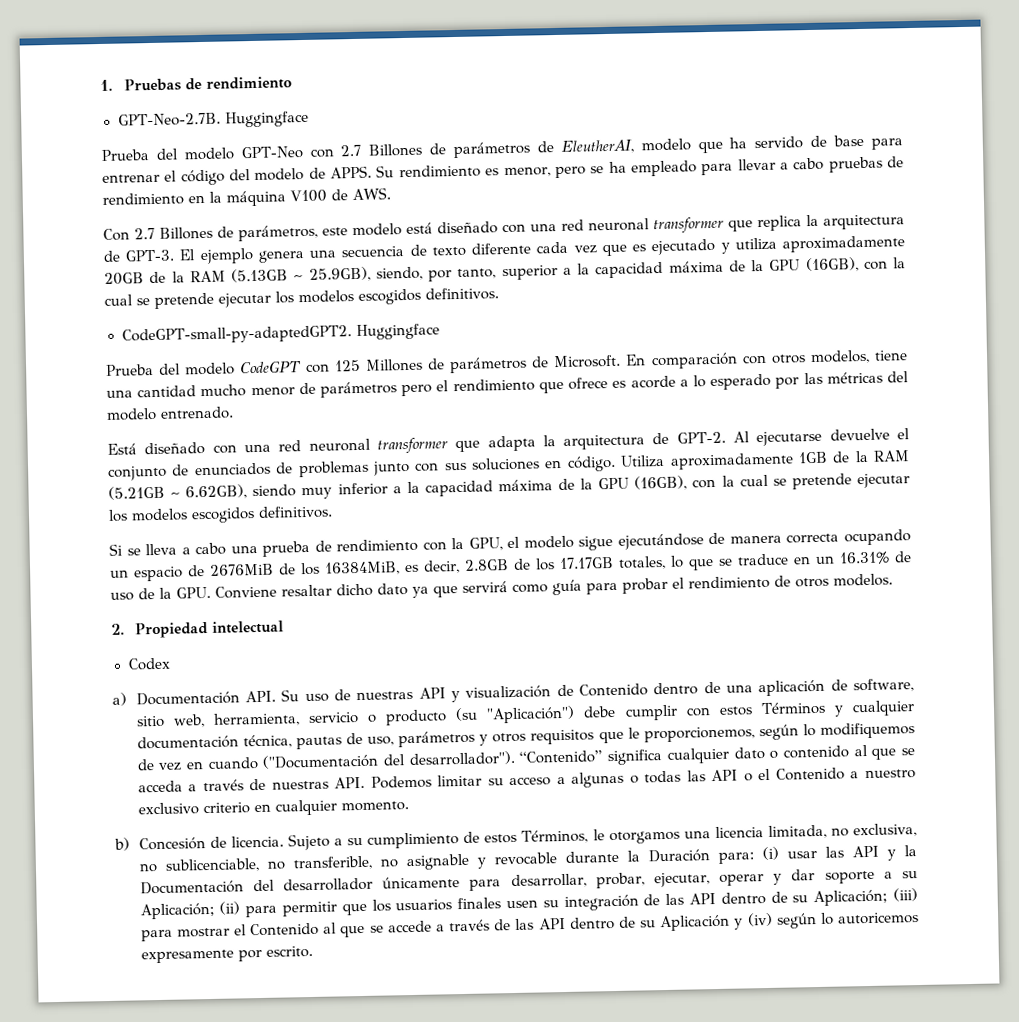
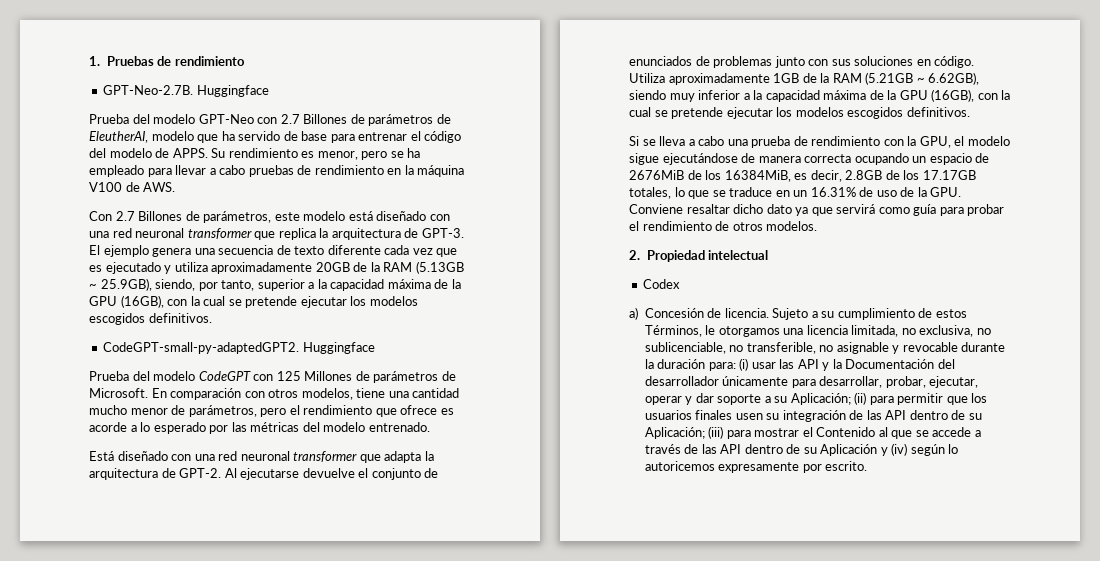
- En comparación con otros modelos, tiene una cantidad mucho menor de parámetros pero el rendimiento que ofrece es acorde a lo esperado por las métricas del modelo entrenado.
+ En comparación con otros modelos, tiene una cantidad mucho menor de parámetros, pero el rendimiento que ofrece es acorde a lo esperado por las métricas del modelo entrenado.
- a) Documentación API. Su uso de nuestras API y visualización de Contenido dentro de una aplicación de software, sitio web, herramienta, servicio o producto (su "Aplicación") debe cumplir con estos Términos y cualquier documentación técnica, pautas de uso, parámetros y otros requisitos que le proporcionemos, según lo modifiquemos de vez en cuando ("Documentación del desarrollador"). “Contenido” significa cualquier dato o contenido al que se acceda a través de nuestras API. Podemos limitar su acceso a algunas o todas las API o el Contenido a nuestro exclusivo criterio en cualquier momento.
- b) Concesión de licencia.
+ a) Concesión de licencia.
- Sujeto a su cumplimiento de estos Términos, le otorgamos una licencia limitada, no exclusiva, no sublicenciable, no transferible, no asignable y revocable durante la Duración para:
+ Sujeto a su cumplimiento de estos Términos, le otorgamos una licencia limitada, no exclusiva, no sublicenciable, no transferible, no asignable y revocable durante la duración para:

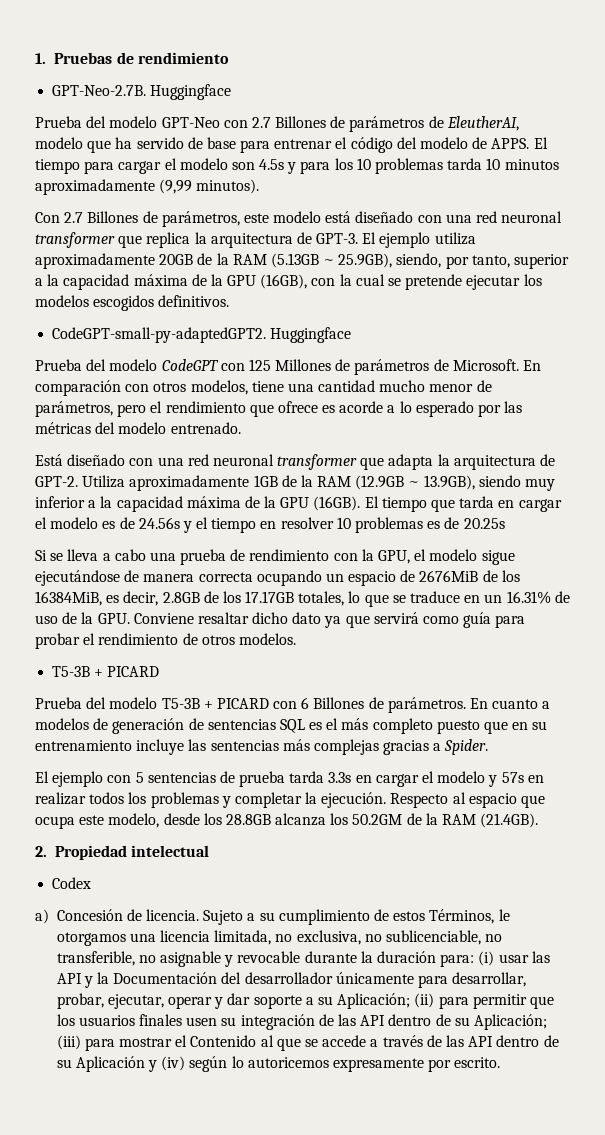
- Su rendimiento es menor, pero se ha empleado para llevar a cabo pruebas de rendimiento en la máquina V100 de AWS.
+ El tiempo para cargar el modelo son 4.5s y para los 10 problemas tarda 10 minutos aproximadamente (9,99 minutos).
- El ejemplo genera una secuencia de texto diferente cada vez que es ejecutado y utiliza aproximadamente 20GB de la RAM (5.13GB ~ 25.9GB), siendo, por tanto, superior a la capacidad máxima de la GPU (16GB), con la cual se pretende ejecutar los modelos escogidos definitivos.
+ El ejemplo utiliza aproximadamente 20GB de la RAM (5.13GB ~ 25.9GB), siendo, por tanto, superior a la capacidad máxima de la GPU (16GB), con la cual se pretende ejecutar los modelos escogidos definitivos.
- Al ejecutarse devuelve el conjunto de enunciados de problemas junto con sus soluciones en código.
- Utiliza aproximadamente 1GB de la RAM (5.21GB ~ 6.62GB), siendo muy inferior a la capacidad máxima de la GPU (16GB), con la cual se pretende ejecutar los modelos escogidos definitivos.
+ Utiliza aproximadamente 1GB de la RAM (12.9GB ~ 13.9GB), siendo muy inferior a la capacidad máxima de la GPU (16GB). El tiempo que tarda en cargar el modelo es de 24.56s y el tiempo en resolver 10 problemas es de 20.25s
  Si se lleva a cabo una prueba de rendimiento con la GPU, el modelo sigue ejecutándose de manera correcta ocupando un espacio de 2676MiB de los 16384MiB, es decir, 2.8GB de los 17.17GB totales, lo que se traduce en un 16.31% de uso de la GPU. Conviene resaltar dicho dato ya que servirá como guía para probar el rendimiento de otros modelos.
+ T5-3B + PICARD
+ Prueba del modelo T5-3B + PICARD con 6 Billones de parámetros. En cuanto a modelos de generación de sentencias SQL es el más completo puesto que en su entrenamiento incluye las sentencias más complejas gracias a Spider.
+ El ejemplo con 5 sentencias de prueba tarda 3.3s en cargar el modelo y 57s en realizar todos los problemas y completar la ejecución. Respecto al espacio que ocupa este modelo, desde los 28.8GB alcanza los 50.2GM de la RAM (21.4GB).

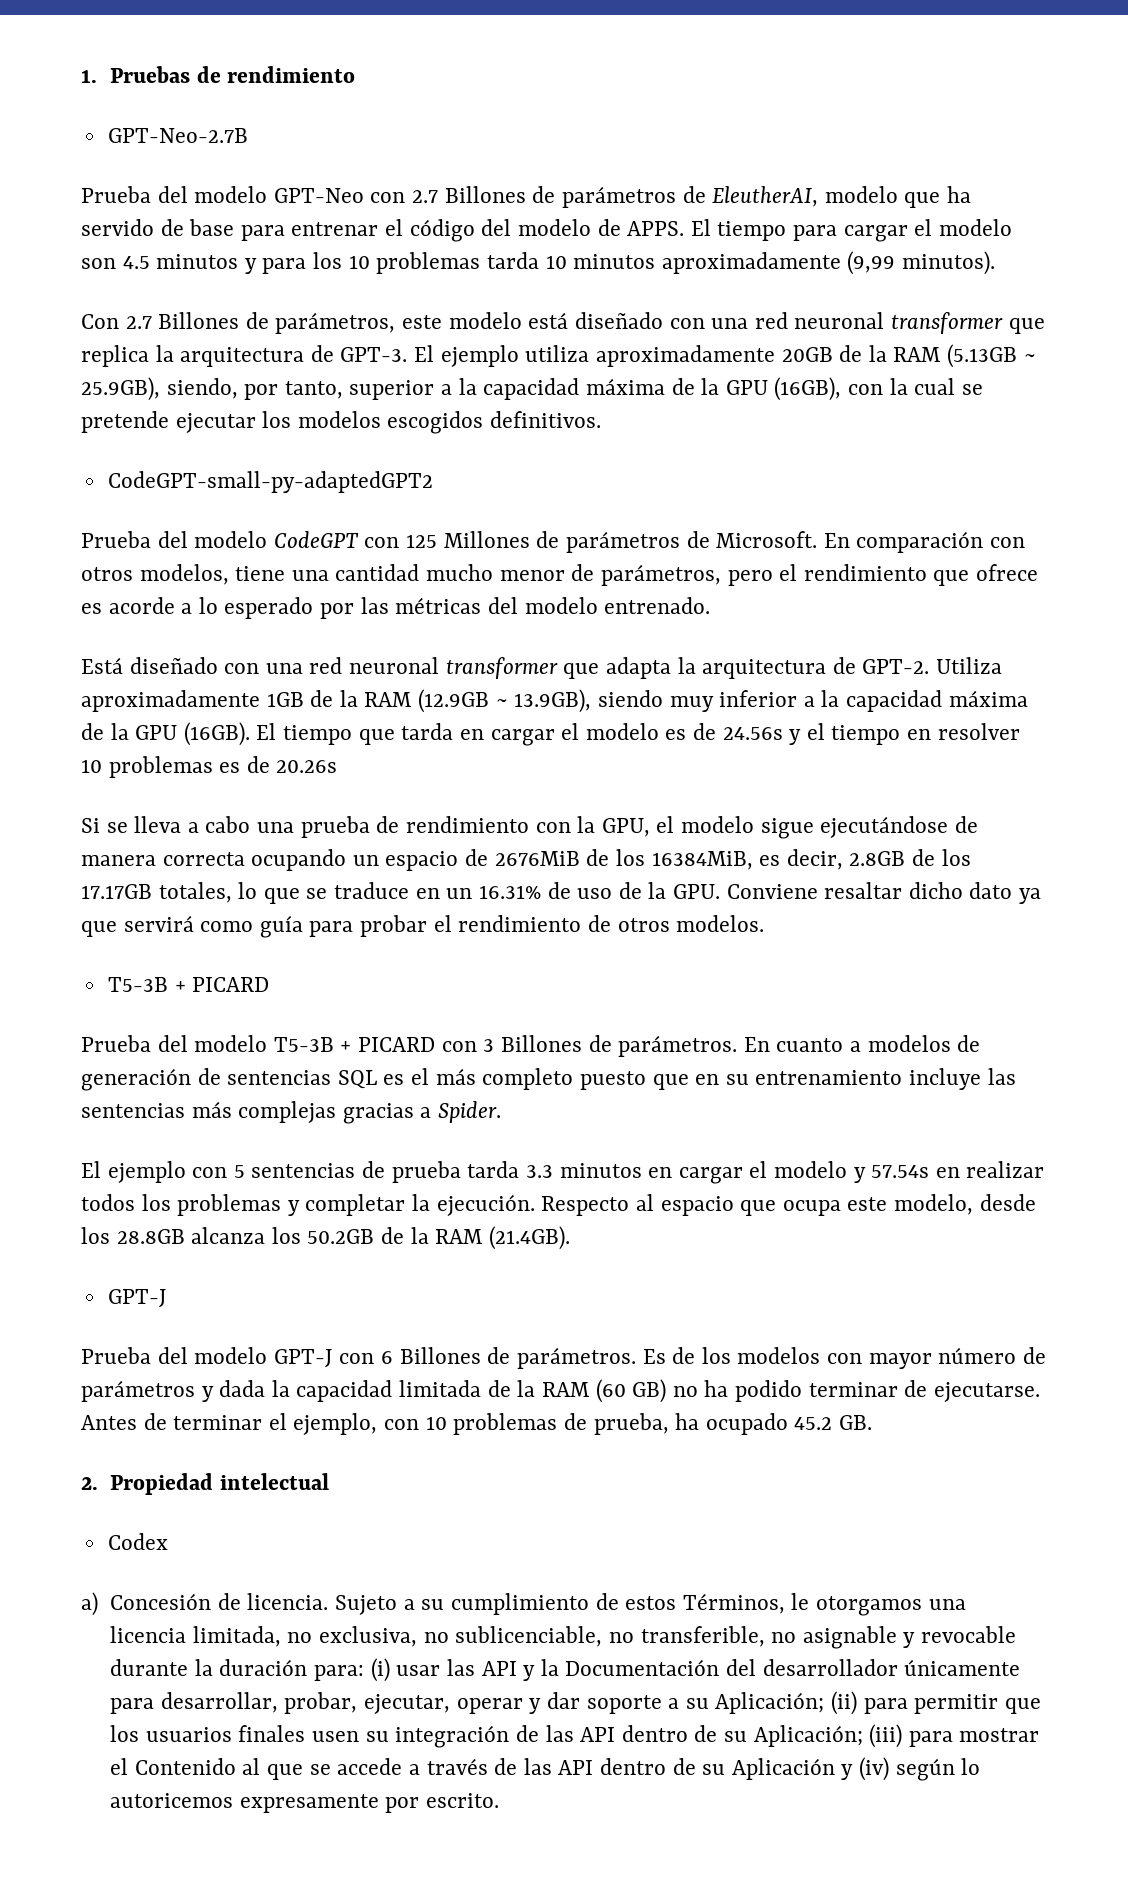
- GPT-Neo-2.7B. Huggingface
+ GPT-Neo-2.7B
- El tiempo para cargar el modelo son 4.5s y para los 10 problemas tarda 10 minutos aproximadamente (9,99 minutos).
+ El tiempo para cargar el modelo son 4.5 minutos y para los 10 problemas tarda 10 minutos aproximadamente (9,99 minutos).
- CodeGPT-small-py-adaptedGPT2. Huggingface
+ CodeGPT-small-py-adaptedGPT2
- El tiempo que tarda en cargar el modelo es de 24.56s y el tiempo en resolver 10 problemas es de 20.25s
+ El tiempo que tarda en cargar el modelo es de 24.56s y el tiempo en resolver 10 problemas es de 20.26s
- Prueba del modelo T5-3B + PICARD con 6 Billones de parámetros.
+ Prueba del modelo T5-3B + PICARD con 3 Billones de parámetros.
- El ejemplo con 5 sentencias de prueba tarda 3.3s en cargar el modelo y 57s en realizar todos los problemas y completar la ejecución.
+ El ejemplo con 5 sentencias de prueba tarda 3.3 minutos en cargar el modelo y 57.54s en realizar todos los problemas y completar la ejecución.
- Respecto al espacio que ocupa este modelo, desde los 28.8GB alcanza los 50.2GM de la RAM (21.4GB).
+ Respecto al espacio que ocupa este modelo, desde los 28.8GB alcanza los 50.2GB de la RAM (21.4GB).
+ GPT-J
+ Prueba del modelo GPT-J con 6 Billones de parámetros. Es de los modelos con mayor número de parámetros y dada la capacidad limitada de la RAM (60 GB) no ha podido terminar de ejecutarse. Antes de terminar el ejemplo, con 10 problemas de prueba, ha ocupado 45.2 GB.

